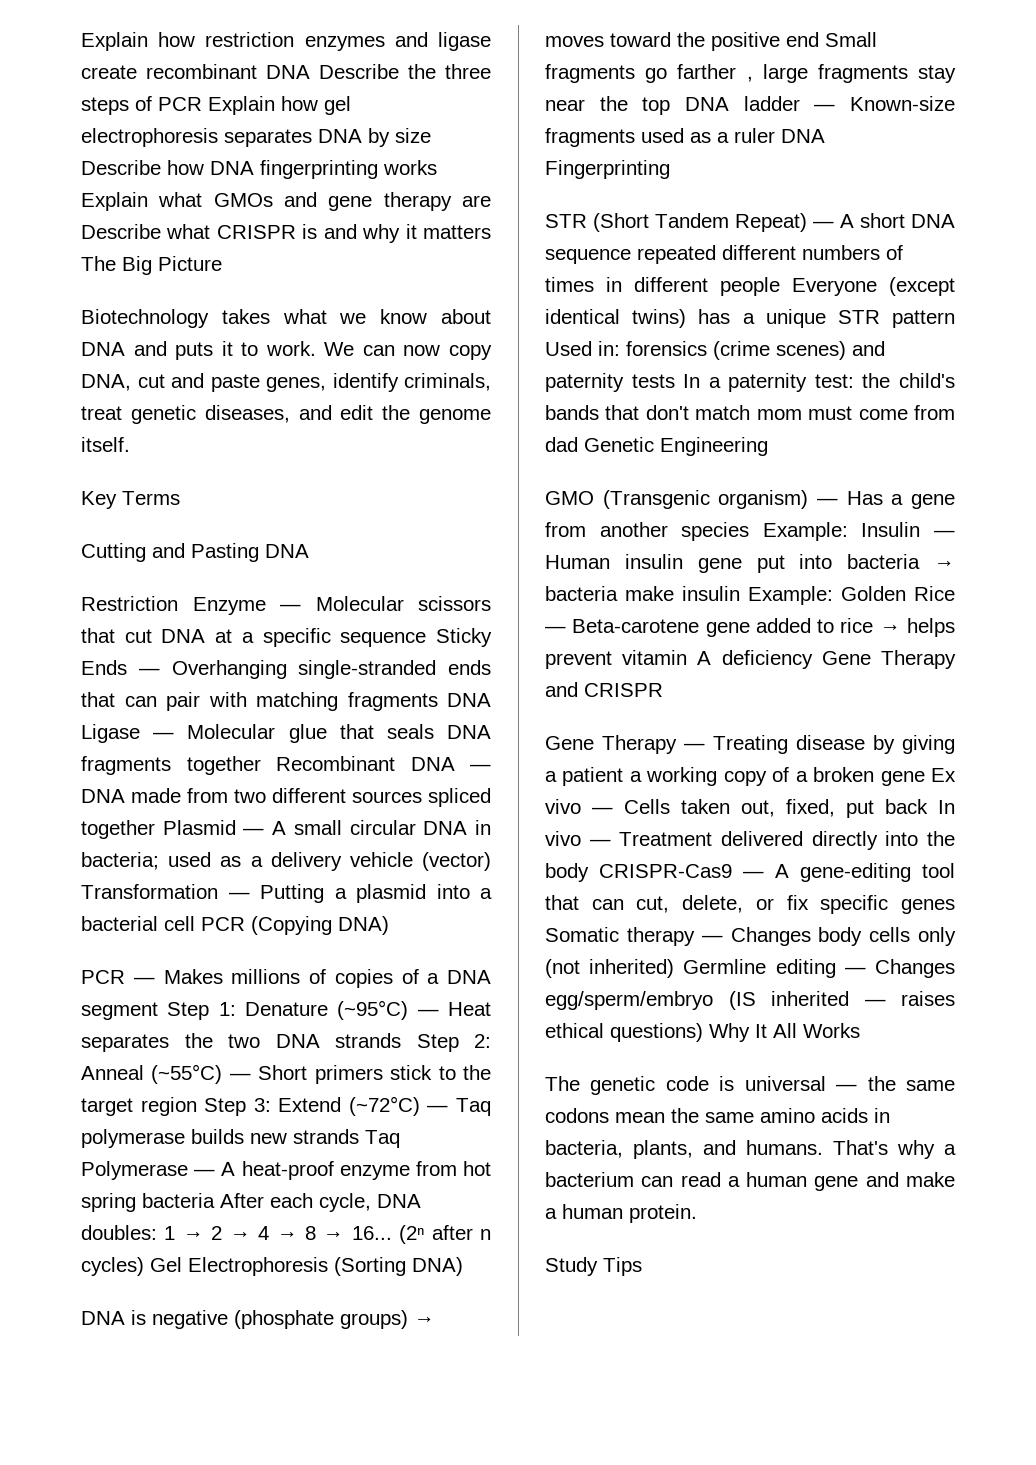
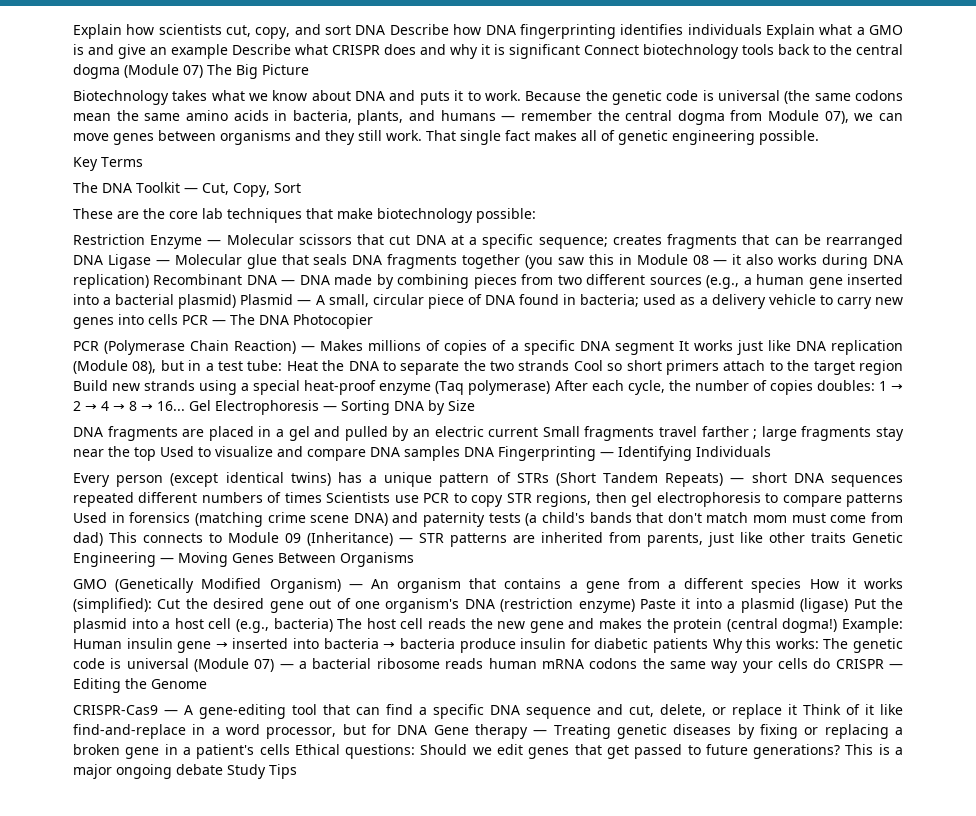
- Explain how restriction enzymes and ligase create recombinant DNA Describe the three steps of PCR Explain how gel electrophoresis separates DNA by size Describe how DNA fingerprinting works Explain what GMOs and gene therapy are Describe what CRISPR is and why it matters The Big Picture
+ Explain how scientists cut, copy, and sort DNA Describe how DNA fingerprinting identifies individuals Explain what a GMO is and give an example Describe what CRISPR does and why it is significant Connect biotechnology tools back to the central dogma (Module 07) The Big Picture
- We can now copy DNA, cut and paste genes, identify criminals, treat genetic diseases, and edit the genome itself.
+ Because the genetic code is universal (the same codons mean the same amino acids in bacteria, plants, and humans — remember the central dogma from Module 07), we can move genes between organisms and they still work. That single fact makes all of genetic engineering possible.
  Key Terms
- Cutting and Pasting DNA
+ The DNA Toolkit — Cut, Copy, Sort
+ These are the core lab techniques that make biotechnology possible:
- Restriction Enzyme — Molecular scissors that cut DNA at a specific sequence Sticky Ends — Overhanging single-stranded ends that can pair with matching fragments DNA Ligase — Molecular glue that seals DNA fragments together Recombinant DNA — DNA made from two different sources spliced together Plasmid — A small circular DNA in bacteria; used as a delivery vehicle (vector) Transformation — Putting a plasmid into a bacterial cell PCR (Copying DNA)
- PCR — Makes millions of copies of a DNA segment Step 1: Denature (~95°C) — Heat separates the two DNA strands Step 2: Anneal (~55°C) — Short primers stick to the target region Step 3: Extend (~72°C) — Taq polymerase builds new strands Taq Polymerase — A heat-proof enzyme from hot spring bacteria After each cycle, DNA doubles: 1 → 2 → 4 → 8 → 16...
+ Restriction Enzyme — Molecular scissors that cut DNA at a specific sequence; creates fragments that can be rearranged DNA Ligase — Molecular glue that seals DNA fragments together (you saw this in Module 08 — it also works during DNA replication) Recombinant DNA — DNA made by combining pieces from two different sources (e.g., a human gene inserted into a bacterial plasmid) Plasmid — A small, circular piece of DNA found in bacteria; used as a delivery vehicle to carry new genes into cells PCR — The DNA Photocopier
+ PCR (Polymerase Chain Reaction) — Makes millions of copies of a specific DNA segment It works just like DNA replication (Module 08), but in a test tube: Heat the DNA to separate the two strands Cool so short primers attach to the target region Build new strands using a special heat-proof enzyme (Taq polymerase) After each cycle, the number of copies doubles: 1 → 2 → 4 → 8 → 16...
- (2ⁿ after n cycles) Gel Electrophoresis (Sorting DNA)
- DNA is negative (phosphate groups) → moves toward the positive end Small fragments go farther , large fragments stay near the top DNA ladder — Known-size fragments used as a ruler DNA Fingerprinting
- STR (Short Tandem Repeat) — A short DNA sequence repeated different numbers of times in different people Everyone (except identical twins) has a unique STR pattern Used in: forensics (crime scenes) and paternity tests In a paternity test: the child's bands that don't match mom must come from dad Genetic Engineering
- GMO (Transgenic organism) — Has a gene from another species Example: Insulin — Human insulin gene put into bacteria → bacteria make insulin Example: Golden Rice — Beta-carotene gene added to rice → helps prevent vitamin A deficiency Gene Therapy and CRISPR
- Gene Therapy — Treating disease by giving a patient a working copy of a broken gene Ex vivo — Cells taken out, fixed, put back In vivo — Treatment delivered directly into the body CRISPR-Cas9 — A gene-editing tool that can cut, delete, or fix specific genes Somatic therapy — Changes body cells only (not inherited) Germline editing — Changes egg/sperm/embryo (IS inherited — raises ethical questions) Why It All Works
- The genetic code is universal — the same codons mean the same amino acids in bacteria, plants, and humans. That's why a bacterium can read a human gene and make a human protein.
- Study Tips
+ Gel Electrophoresis — Sorting DNA by Size
+ DNA fragments are placed in a gel and pulled by an electric current Small fragments travel farther ; large fragments stay near the top Used to visualize and compare DNA samples DNA Fingerprinting — Identifying Individuals
+ Every person (except identical twins) has a unique pattern of STRs (Short Tandem Repeats) — short DNA sequences repeated different numbers of times Scientists use PCR to copy STR regions, then gel electrophoresis to compare patterns Used in forensics (matching crime scene DNA) and paternity tests (a child's bands that don't match mom must come from dad) This connects to Module 09 (Inheritance) — STR patterns are inherited from parents, just like other traits Genetic Engineering — Moving Genes Between Organisms
+ GMO (Genetically Modified Organism) — An organism that contains a gene from a different species How it works (simplified): Cut the desired gene out of one organism's DNA (restriction enzyme) Paste it into a plasmid (ligase) Put the plasmid into a host cell (e.g., bacteria) The host cell reads the new gene and makes the protein (central dogma!) Example: Human insulin gene → inserted into bacteria → bacteria produce insulin for diabetic patients Why this works: The genetic code is universal (Module 07) — a bacterial ribosome reads human mRNA codons the same way your cells do CRISPR — Editing the Genome
+ CRISPR-Cas9 — A gene-editing tool that can find a specific DNA sequence and cut, delete, or replace it Think of it like find-and-replace in a word processor, but for DNA Gene therapy — Treating genetic diseases by fixing or replacing a broken gene in a patient's cells Ethical questions: Should we edit genes that get passed to future generations? This is a major ongoing debate Study Tips

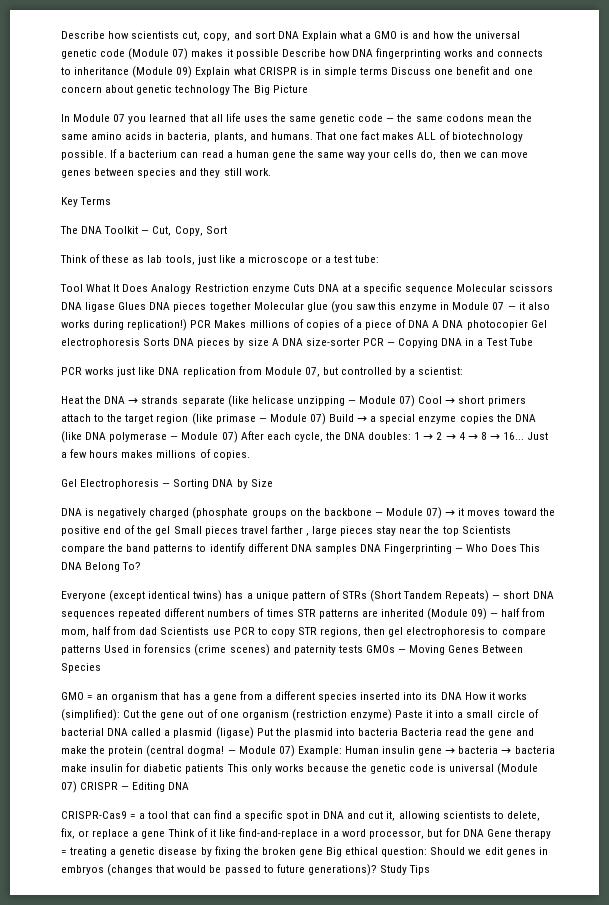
- Explain how scientists cut, copy, and sort DNA Describe how DNA fingerprinting identifies individuals Explain what a GMO is and give an example Describe what CRISPR does and why it is significant Connect biotechnology tools back to the central dogma (Module 07) The Big Picture
- Biotechnology takes what we know about DNA and puts it to work. Because the genetic code is universal (the same codons mean the same amino acids in bacteria, plants, and humans — remember the central dogma from Module 07), we can move genes between organisms and they still work. That single fact makes all of genetic engineering possible.
+ Describe how scientists cut, copy, and sort DNA Explain what a GMO is and how the universal genetic code (Module 07) makes it possible Describe how DNA fingerprinting works and connects to inheritance (Module 09) Explain what CRISPR is in simple terms Discuss one benefit and one concern about genetic technology The Big Picture
+ In Module 07 you learned that all life uses the same genetic code — the same codons mean the same amino acids in bacteria, plants, and humans. That one fact makes ALL of biotechnology possible. If a bacterium can read a human gene the same way your cells do, then we can move genes between species and they still work.
- These are the core lab techniques that make biotechnology possible:
- Restriction Enzyme — Molecular scissors that cut DNA at a specific sequence; creates fragments that can be rearranged DNA Ligase — Molecular glue that seals DNA fragments together (you saw this in Module 08 — it also works during DNA replication) Recombinant DNA — DNA made by combining pieces from two different sources (e.g., a human gene inserted into a bacterial plasmid) Plasmid — A small, circular piece of DNA found in bacteria; used as a delivery vehicle to carry new genes into cells PCR — The DNA Photocopier
- PCR (Polymerase Chain Reaction) — Makes millions of copies of a specific DNA segment It works just like DNA replication (Module 08), but in a test tube: Heat the DNA to separate the two strands Cool so short primers attach to the target region Build new strands using a special heat-proof enzyme (Taq polymerase) After each cycle, the number of copies doubles: 1 → 2 → 4 → 8 → 16... Gel Electrophoresis — Sorting DNA by Size
+ Think of these as lab tools, just like a microscope or a test tube:
+ Tool What It Does Analogy Restriction enzyme Cuts DNA at a specific sequence Molecular scissors DNA ligase Glues DNA pieces together Molecular glue (you saw this enzyme in Module 07 — it also works during replication!) PCR Makes millions of copies of a piece of DNA A DNA photocopier Gel electrophoresis Sorts DNA pieces by size A DNA size-sorter PCR — Copying DNA in a Test Tube
+ PCR works just like DNA replication from Module 07, but controlled by a scientist:
+ Heat the DNA → strands separate (like helicase unzipping — Module 07) Cool → short primers attach to the target region (like primase — Module 07) Build → a special enzyme copies the DNA (like DNA polymerase — Module 07) After each cycle, the DNA doubles: 1 → 2 → 4 → 8 → 16... Just a few hours makes millions of copies.
+ Gel Electrophoresis — Sorting DNA by Size
- DNA fragments are placed in a gel and pulled by an electric current Small fragments travel farther ; large fragments stay near the top Used to visualize and compare DNA samples DNA Fingerprinting — Identifying Individuals
- Every person (except identical twins) has a unique pattern of STRs (Short Tandem Repeats) — short DNA sequences repeated different numbers of times Scientists use PCR to copy STR regions, then gel electrophoresis to compare patterns Used in forensics (matching crime scene DNA) and paternity tests (a child's bands that don't match mom must come from dad) This connects to Module 09 (Inheritance) — STR patterns are inherited from parents, just like other traits Genetic Engineering — Moving Genes Between Organisms
- GMO (Genetically Modified Organism) — An organism that contains a gene from a different species How it works (simplified):
+ DNA is negatively charged (phosphate groups on the backbone — Module 07) → it moves toward the positive end of the gel Small pieces travel farther , large pieces stay near the top Scientists compare the band patterns to identify different DNA samples DNA Fingerprinting — Who Does This DNA Belong To?
+ Everyone (except identical twins) has a unique pattern of STRs (Short Tandem Repeats) — short DNA sequences repeated different numbers of times STR patterns are inherited (Module 09) — half from mom, half from dad Scientists use PCR to copy STR regions, then gel electrophoresis to compare patterns Used in forensics (crime scenes) and paternity tests GMOs — Moving Genes Between Species
+ GMO = an organism that has a gene from a different species inserted into its DNA How it works (simplified):
- Cut the desired gene out of one organism's DNA (restriction enzyme) Paste it into a plasmid (ligase) Put the plasmid into a host cell (e.g., bacteria) The host cell reads the new gene and makes the protein (central dogma!) Example:
+ Cut the gene out of one organism (restriction enzyme) Paste it into a small circle of bacterial DNA called a plasmid (ligase) Put the plasmid into bacteria Bacteria read the gene and make the protein (central dogma! — Module 07) Example:
- Human insulin gene → inserted into bacteria → bacteria produce insulin for diabetic patients Why this works: The genetic code is universal (Module 07) — a bacterial ribosome reads human mRNA codons the same way your cells do CRISPR — Editing the Genome
+ Human insulin gene → bacteria → bacteria make insulin for diabetic patients This only works because the genetic code is universal (Module 07) CRISPR — Editing DNA
- CRISPR-Cas9 — A gene-editing tool that can find a specific DNA sequence and cut, delete, or replace it Think of it like find-and-replace in a word processor, but for DNA Gene therapy — Treating genetic diseases by fixing or replacing a broken gene in a patient's cells Ethical questions: Should we edit genes that get passed to future generations? This is a major ongoing debate Study Tips
+ CRISPR-Cas9 = a tool that can find a specific spot in DNA and cut it, allowing scientists to delete, fix, or replace a gene Think of it like find-and-replace in a word processor, but for DNA Gene therapy = treating a genetic disease by fixing the broken gene Big ethical question: Should we edit genes in embryos (changes that would be passed to future generations)? Study Tips

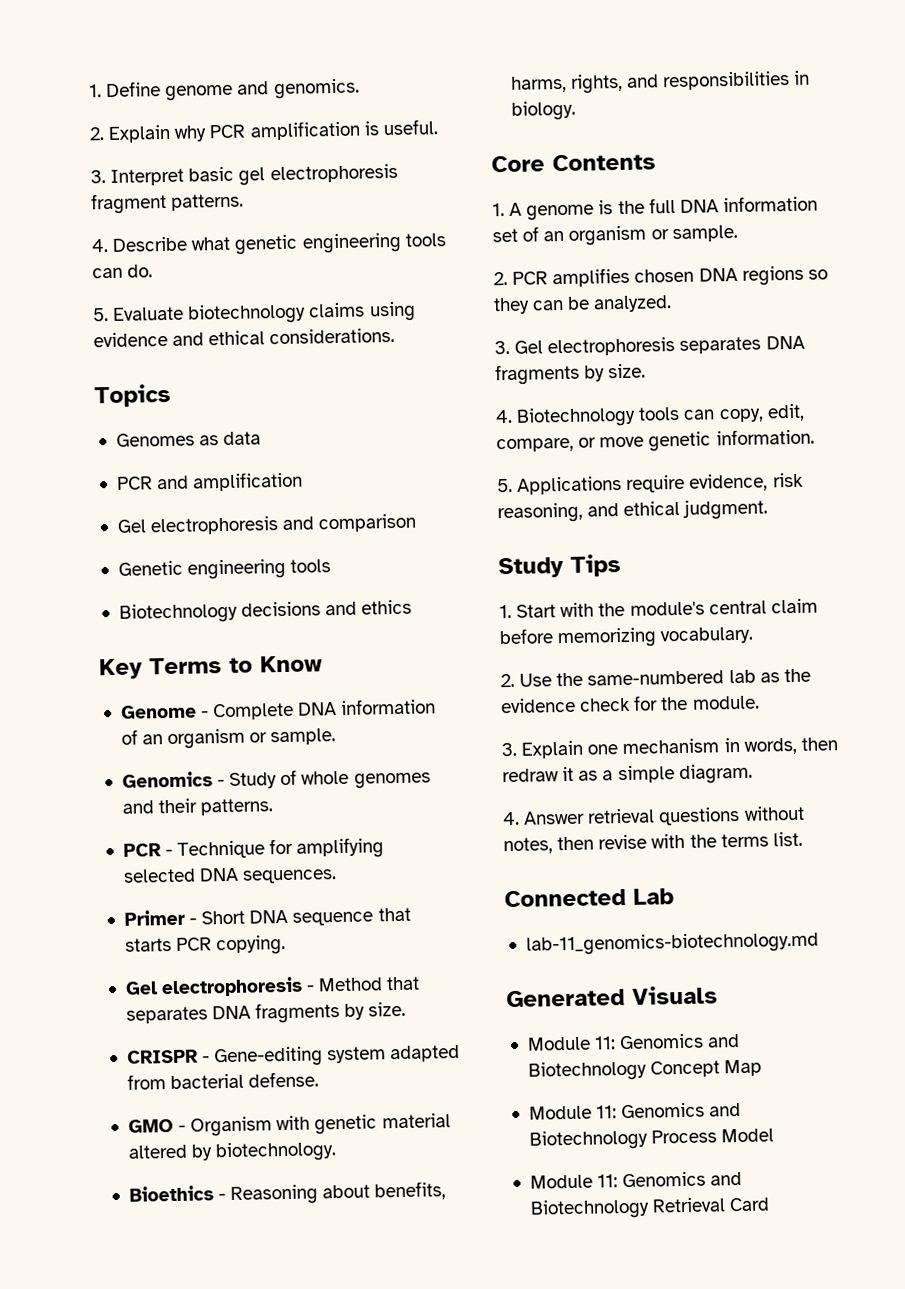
- Describe how scientists cut, copy, and sort DNA Explain what a GMO is and how the universal genetic code (Module 07) makes it possible Describe how DNA fingerprinting works and connects to inheritance (Module 09) Explain what CRISPR is in simple terms Discuss one benefit and one concern about genetic technology The Big Picture
- In Module 07 you learned that all life uses the same genetic code — the same codons mean the same amino acids in bacteria, plants, and humans. That one fact makes ALL of biotechnology possible. If a bacterium can read a human gene the same way your cells do, then we can move genes between species and they still work.
- Key Terms
- The DNA Toolkit — Cut, Copy, Sort
- Think of these as lab tools, just like a microscope or a test tube:
- Tool What It Does Analogy Restriction enzyme Cuts DNA at a specific sequence Molecular scissors DNA ligase Glues DNA pieces together Molecular glue (you saw this enzyme in Module 07 — it also works during replication!) PCR Makes millions of copies of a piece of DNA A DNA photocopier Gel electrophoresis Sorts DNA pieces by size A DNA size-sorter PCR — Copying DNA in a Test Tube
- PCR works just like DNA replication from Module 07, but controlled by a scientist:
- Heat the DNA → strands separate (like helicase unzipping — Module 07) Cool → short primers attach to the target region (like primase — Module 07) Build → a special enzyme copies the DNA (like DNA polymerase — Module 07) After each cycle, the DNA doubles: 1 → 2 → 4 → 8 → 16... Just a few hours makes millions of copies.
- Gel Electrophoresis — Sorting DNA by Size
- DNA is negatively charged (phosphate groups on the backbone — Module 07) → it moves toward the positive end of the gel Small pieces travel farther , large pieces stay near the top Scientists compare the band patterns to identify different DNA samples DNA Fingerprinting — Who Does This DNA Belong To?
- Everyone (except identical twins) has a unique pattern of STRs (Short Tandem Repeats) — short DNA sequences repeated different numbers of times STR patterns are inherited (Module 09) — half from mom, half from dad Scientists use PCR to copy STR regions, then gel electrophoresis to compare patterns Used in forensics (crime scenes) and paternity tests GMOs — Moving Genes Between Species
- GMO = an organism that has a gene from a different species inserted into its DNA How it works (simplified): Cut the gene out of one organism (restriction enzyme) Paste it into a small circle of bacterial DNA called a plasmid (ligase) Put the plasmid into bacteria Bacteria read the gene and make the protein (central dogma! — Module 07) Example: Human insulin gene → bacteria → bacteria make insulin for diabetic patients This only works because the genetic code is universal (Module 07) CRISPR — Editing DNA
- CRISPR-Cas9 = a tool that can find a specific spot in DNA and cut it, allowing scientists to delete, fix, or replace a gene Think of it like find-and-replace in a word processor, but for DNA Gene therapy = treating a genetic disease by fixing the broken gene Big ethical question: Should we edit genes in embryos (changes that would be passed to future generations)? Study Tips
+ 1. Define genome and genomics.
+ 2. Explain why PCR amplification is useful.
+ 3. Interpret basic gel electrophoresis fragment patterns.
+ 4. Describe what genetic engineering tools can do.
+ 5. Evaluate biotechnology claims using evidence and ethical considerations.
+ Topics
+ Genomes as data
+ PCR and amplification
+ Gel electrophoresis and comparison
+ Genetic engineering tools
+ Biotechnology decisions and ethics
+ Key Terms to Know
+ Genome - Complete DNA information of an organism or sample.
+ Genomics - Study of whole genomes and their patterns.
+ PCR - Technique for amplifying selected DNA sequences.
+ Primer - Short DNA sequence that starts PCR copying.
+ Gel electrophoresis - Method that separates DNA fragments by size.
+ CRISPR - Gene-editing system adapted from bacterial defense.
+ GMO - Organism with genetic material altered by biotechnology.
+ Bioethics - Reasoning about benefits, harms, rights, and responsibilities in biology.
+ Core Contents
+ 1. A genome is the full DNA information set of an organism or sample.
+ 2. PCR amplifies chosen DNA regions so they can be analyzed.
+ 3. Gel electrophoresis separates DNA fragments by size.
+ 4. Biotechnology tools can copy, edit, compare, or move genetic information.
+ 5. Applications require evidence, risk reasoning, and ethical judgment.
+ Study Tips
+ 1. Start with the module's central claim before memorizing vocabulary.
+ 2. Use the same-numbered lab as the evidence check for the module.
+ 3. Explain one mechanism in words, then redraw it as a simple diagram.
+ 4. Answer retrieval questions without notes, then revise with the terms list.
+ Connected Lab
+ lab-11_genomics-biotechnology.md
+ Generated Visuals
+ Module 11: Genomics and Biotechnology Concept Map
+ Module 11: Genomics and Biotechnology Process Model
+ Module 11: Genomics and Biotechnology Retrieval Card

